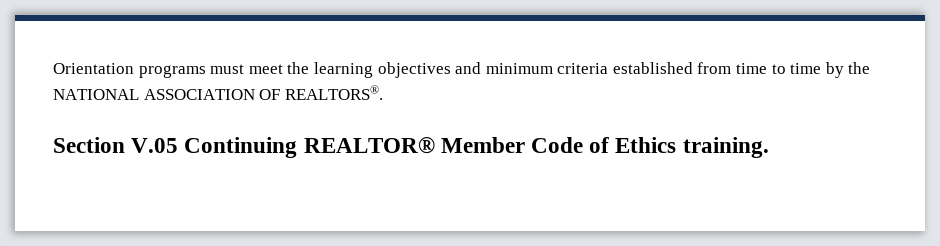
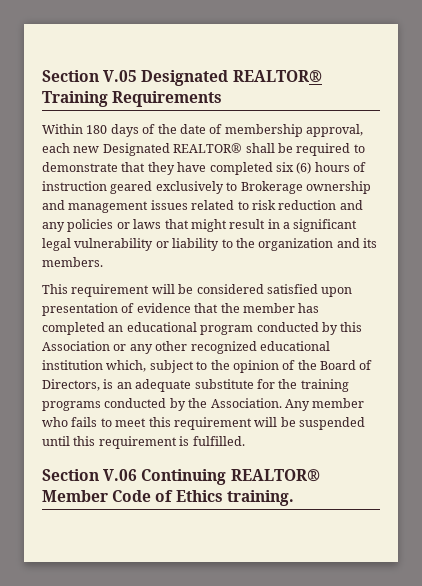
- Orientation programs must meet the learning objectives and minimum criteria established from time to time by the NATIONAL ASSOCIATION OF REALTORS®.
- Section V.05 Continuing REALTOR® Member Code of Ethics training.
+ Section V.05 Designated REALTOR® Training Requirements
+ Within 180 days of the date of membership approval, each new Designated REALTOR® shall be required to demonstrate that they have completed six (6) hours of instruction geared exclusively to Brokerage ownership and management issues related to risk reduction and any policies or laws that might result in a significant legal vulnerability or liability to the organization and its members.
+ This requirement will be considered satisfied upon presentation of evidence that the member has completed an educational program conducted by this Association or any other recognized educational institution which, subject to the opinion of the Board of Directors, is an adequate substitute for the training programs conducted by the Association. Any member who fails to meet this requirement will be suspended until this requirement is fulfilled.
+ Section V.06 Continuing REALTOR® Member Code of Ethics training.

